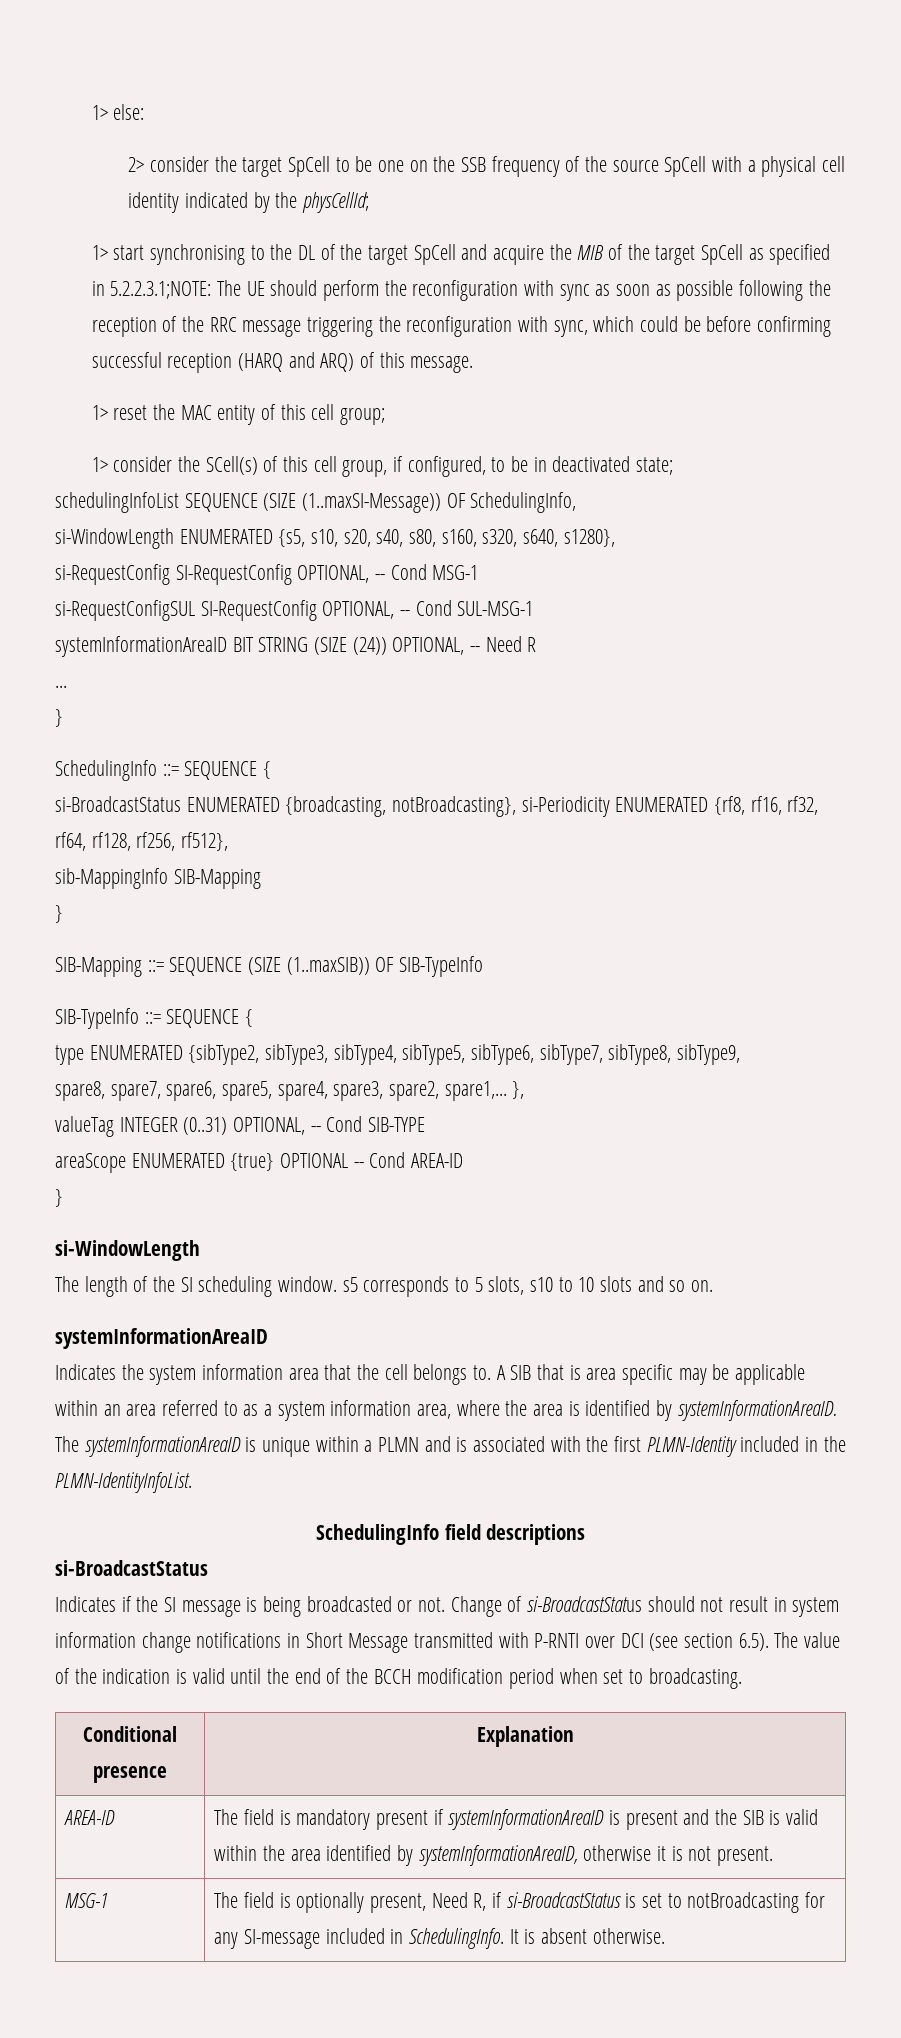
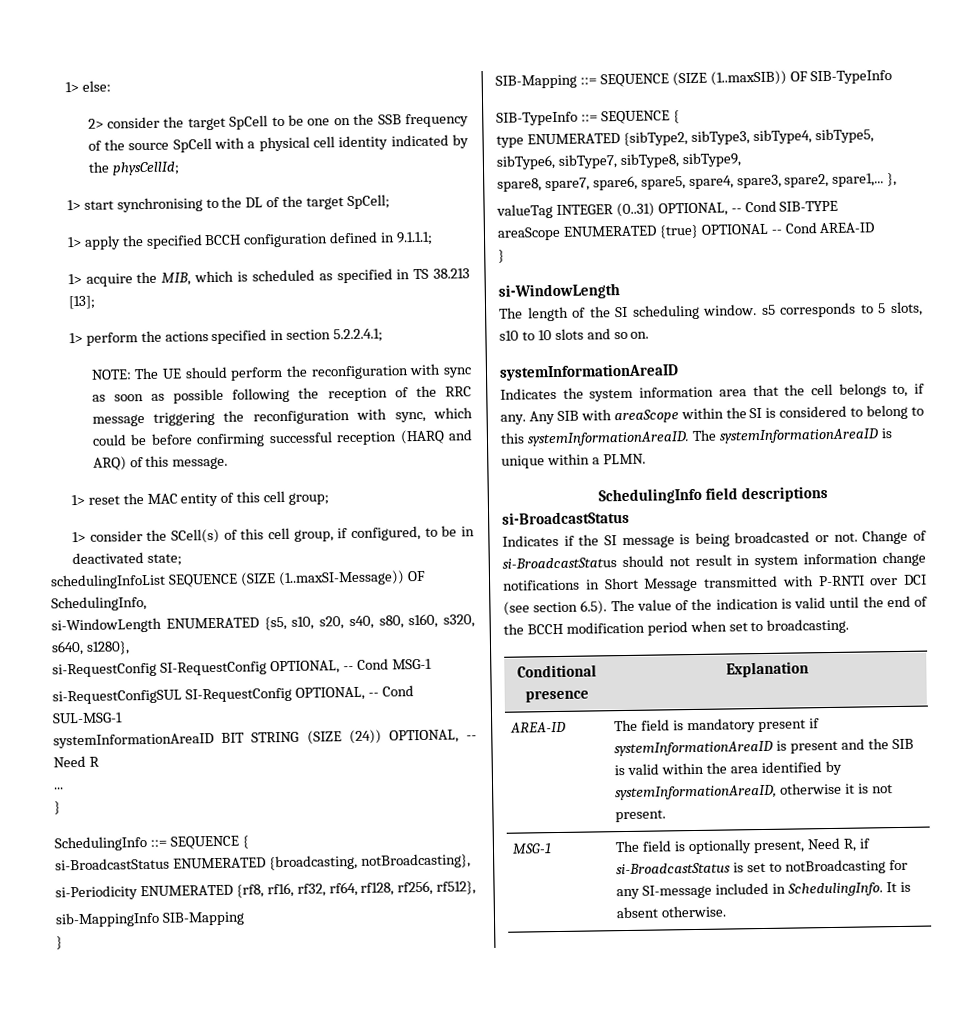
- 1> start synchronising to the DL of the target SpCell and acquire the MIB of the target SpCell as specified in 5.2.2.3.1;NOTE: The UE should perform the reconfiguration with sync as soon as possible following the reception of the RRC message triggering the reconfiguration with sync, which could be before confirming successful reception (HARQ and ARQ) of this message.
+ 1> start synchronising to the DL of the target SpCell;
+ 1> apply the specified BCCH configuration defined in 9.1.1.1;
+ 1> acquire the MIB, which is scheduled as specified in TS 38.213 [13];
+ 1> perform the actions specified in section 5.2.2.4.1;
+ NOTE: The UE should perform the reconfiguration with sync as soon as possible following the reception of the RRC message triggering the reconfiguration with sync, which could be before confirming successful reception (HARQ and ARQ) of this message.
- si-BroadcastStatus ENUMERATED {broadcasting, notBroadcasting}, si-Periodicity ENUMERATED {rf8, rf16, rf32, rf64, rf128, rf256, rf512},
+ si-BroadcastStatus ENUMERATED {broadcasting, notBroadcasting},
+ si-Periodicity ENUMERATED {rf8, rf16, rf32, rf64, rf128, rf256, rf512},
- Indicates the system information area that the cell belongs to. A SIB that is area specific may be applicable within an area referred to as a system information area, where the area is identified by systemInformationAreaID.
+ Indicates the system information area that the cell belongs to, if any. Any SIB with areaScope within the SI is considered to belong to this systemInformationAreaID.
- The systemInformationAreaID is unique within a PLMN and is associated with the first PLMN-Identity included in the PLMN-IdentityInfoList.
+ The systemInformationAreaID is unique within a PLMN.

